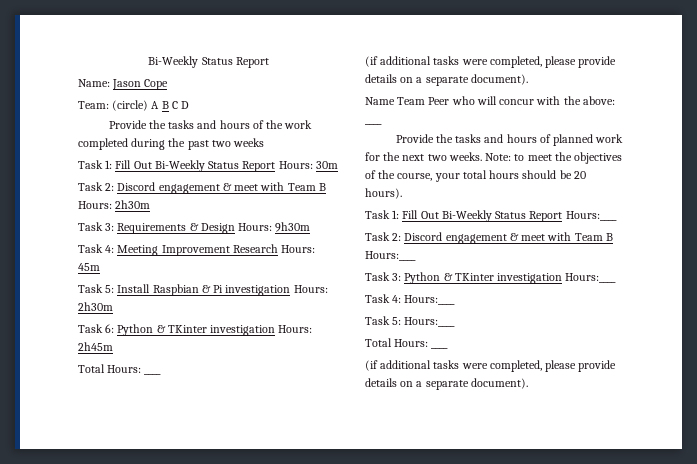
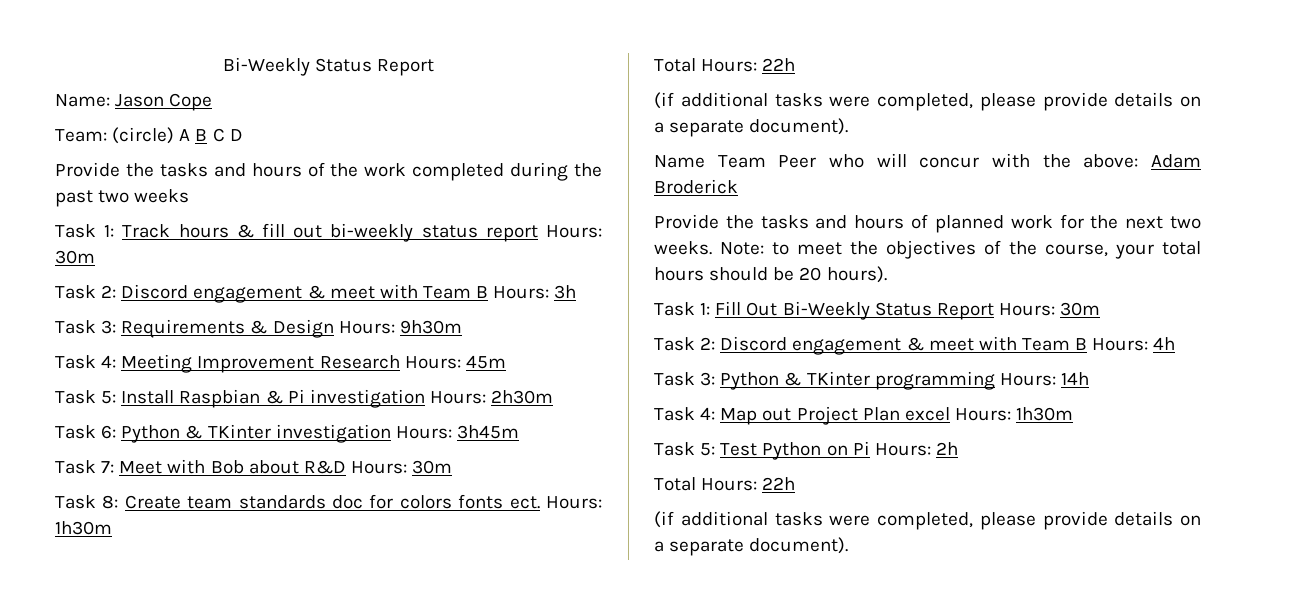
- Task 1: Fill Out Bi-Weekly Status Report Hours: 30m
+ Task 1: Track hours & fill out bi-weekly status report Hours: 30m
- Task 2: Discord engagement & meet with Team B Hours: 2h30m
+ Task 2: Discord engagement & meet with Team B Hours: 3h
- Task 6: Python & TKinter investigation Hours: 2h45m
- Total Hours: ____
+ Task 6: Python & TKinter investigation Hours: 3h45m
+ Task 7: Meet with Bob about R&D Hours: 30m
+ Task 8: Create team standards doc for colors fonts ect. Hours: 1h30m
+ Total Hours: 22h
- Name Team Peer who will concur with the above: ____
+ Name Team Peer who will concur with the above: Adam Broderick
- Task 1: Fill Out Bi-Weekly Status Report Hours:____
- Task 2: Discord engagement & meet with Team B Hours:____
+ Task 1: Fill Out Bi-Weekly Status Report Hours: 30m
+ Task 2: Discord engagement & meet with Team B Hours: 4h
- Task 3: Python & TKinter investigation Hours:____
- Task 4: Hours:____
- Task 5: Hours:____
- Total Hours: ____
+ Task 3: Python & TKinter programming Hours: 14h
+ Task 4: Map out Project Plan excel Hours: 1h30m
+ Task 5: Test Python on Pi Hours: 2h
+ Total Hours: 22h

